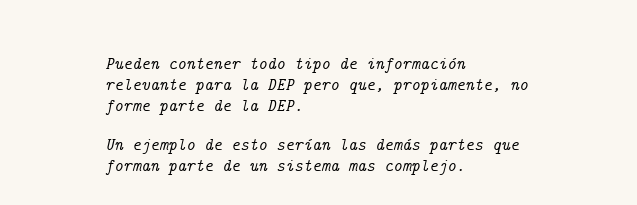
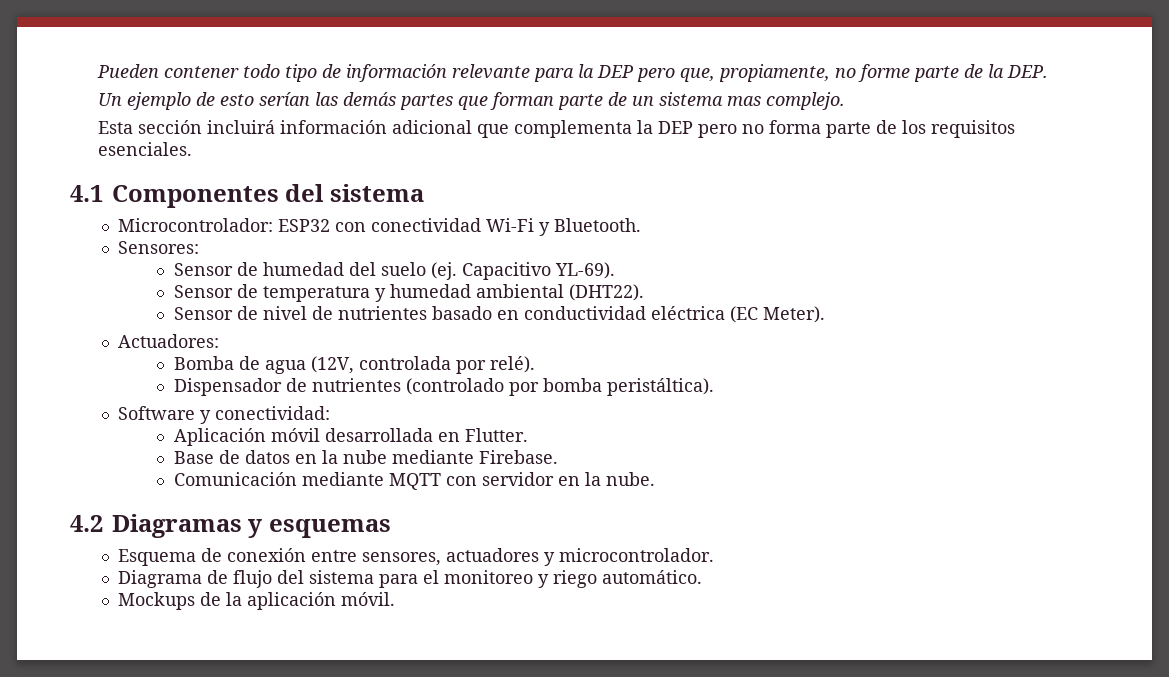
+ Esta sección incluirá información adicional que complementa la DEP pero no forma parte de los requisitos esenciales.
+ 4.1 Componentes del sistema
+ Microcontrolador: ESP32 con conectividad Wi-Fi y Bluetooth.
+ Sensores:
+ Sensor de humedad del suelo (ej. Capacitivo YL-69).
+ Sensor de temperatura y humedad ambiental (DHT22).
+ Sensor de nivel de nutrientes basado en conductividad eléctrica (EC Meter).
+ Actuadores:
+ Bomba de agua (12V, controlada por relé).
+ Dispensador de nutrientes (controlado por bomba peristáltica).
+ Software y conectividad:
+ Aplicación móvil desarrollada en Flutter.
+ Base de datos en la nube mediante Firebase.
+ Comunicación mediante MQTT con servidor en la nube.
+ 4.2 Diagramas y esquemas
+ Esquema de conexión entre sensores, actuadores y microcontrolador.
+ Diagrama de flujo del sistema para el monitoreo y riego automático.
+ Mockups de la aplicación móvil.

